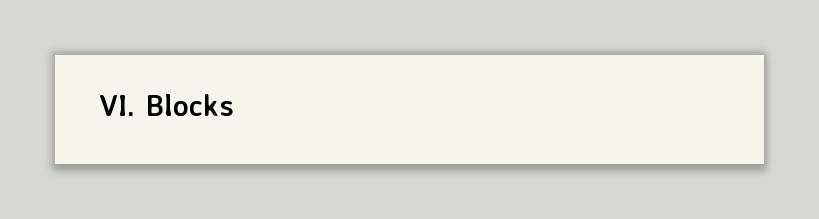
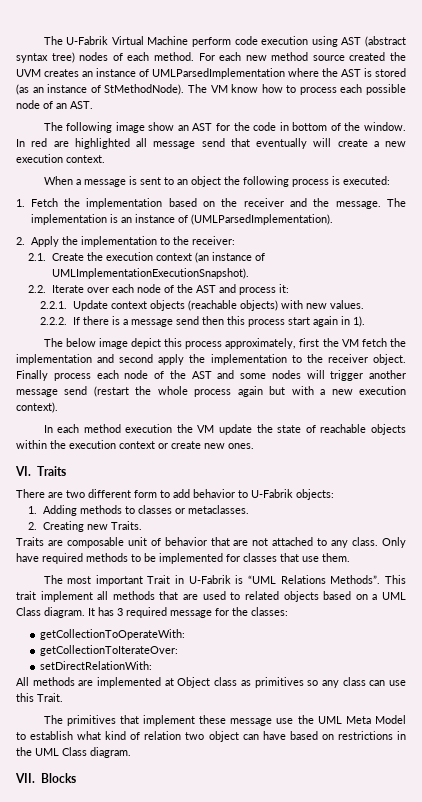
- VI. Blocks
+ The U-Fabrik Virtual Machine perform code execution using AST (abstract syntax tree) nodes of each method. For each new method source created the UVM creates an instance of UMLParsedImplementation where the AST is stored (as an instance of StMethodNode). The VM know how to process each possible node of an AST.
+ The following image show an AST for the code in bottom of the window. In red are highlighted all message send that eventually will create a new execution context.
+ When a message is sent to an object the following process is executed:
+ 1. Fetch the implementation based on the receiver and the message. The implementation is an instance of (UMLParsedImplementation).
+ 2. Apply the implementation to the receiver:
+ 2.1. Create the execution context (an instance of UMLImplementationExecutionSnapshot).
+ 2.2. Iterate over each node of the AST and process it:
+ 2.2.1. Update context objects (reachable objects) with new values.
+ 2.2.2. If there is a message send then this process start again in 1).
+ The below image depict this process approximately, first the VM fetch the implementation and second apply the implementation to the receiver object. Finally process each node of the AST and some nodes will trigger another message send (restart the whole process again but with a new execution context).
+ In each method execution the VM update the state of reachable objects within the execution context or create new ones.
+ VI. Traits
+ There are two different form to add behavior to U-Fabrik objects:
+ 1. Adding methods to classes or metaclasses.
+ 2. Creating new Traits.
+ Traits are composable unit of behavior that are not attached to any class. Only have required methods to be implemented for classes that use them.
+ The most important Trait in U-Fabrik is “UML Relations Methods”. This trait implement all methods that are used to related objects based on a UML Class diagram. It has 3 required message for the classes:
+ getCollectionToOperateWith:
+ getCollectionToIterateOver:
+ setDirectRelationWith:
+ All methods are implemented at Object class as primitives so any class can use this Trait.
+ The primitives that implement these message use the UML Meta Model to establish what kind of relation two object can have based on restrictions in the UML Class diagram.
+ VII. Blocks

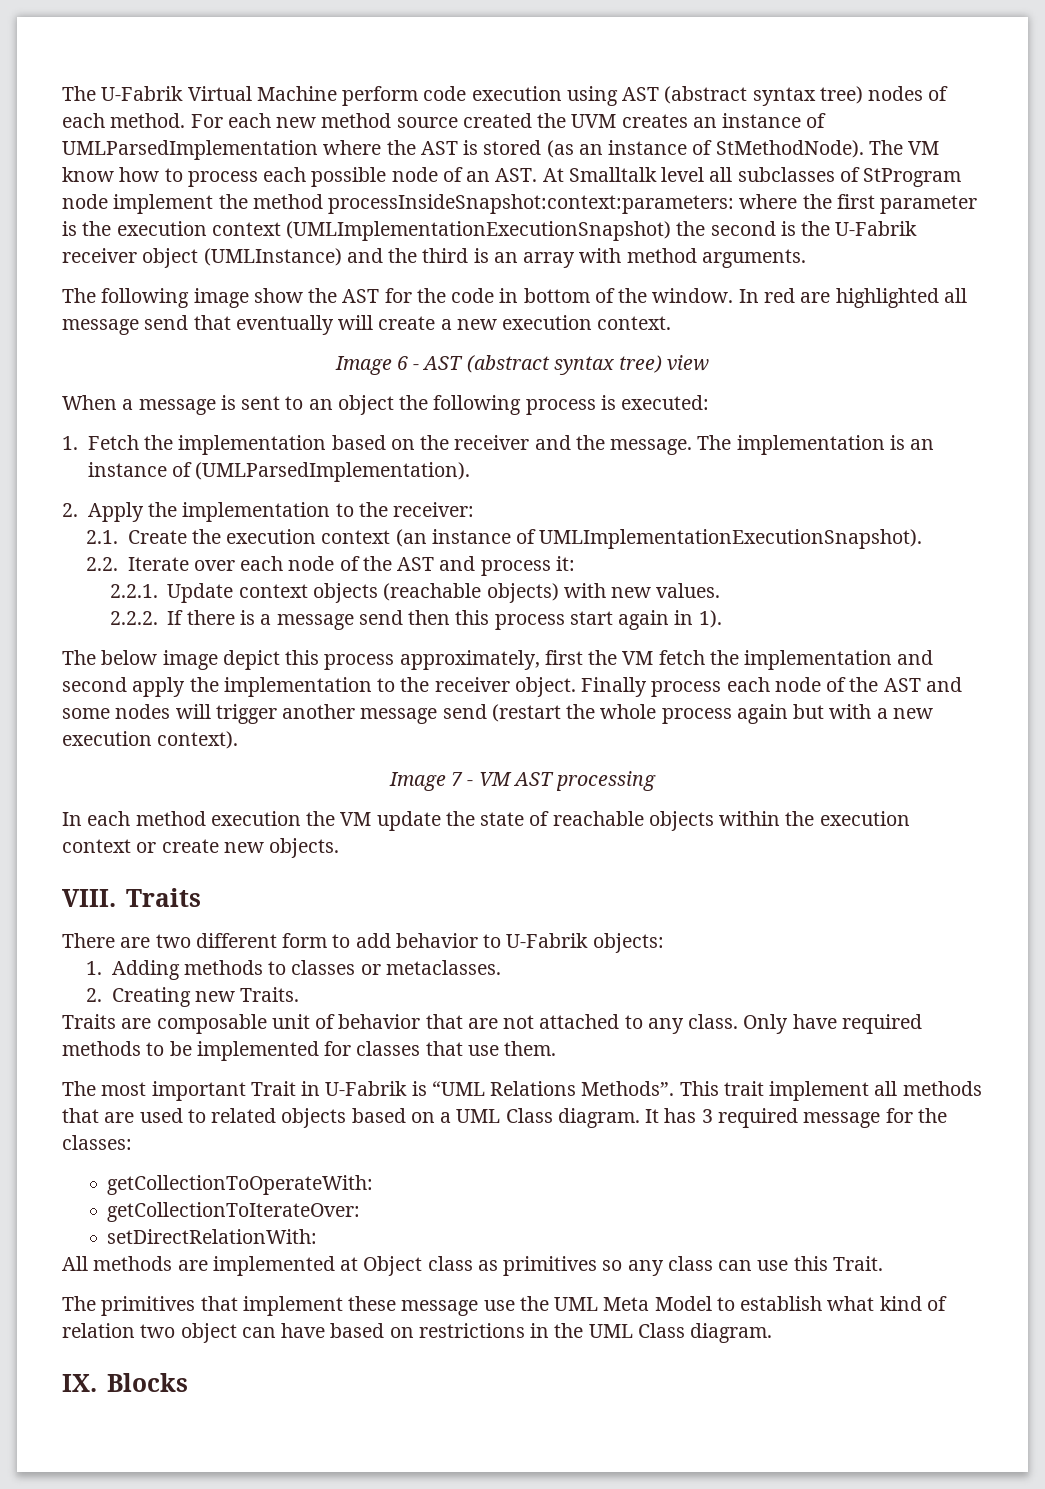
- The VM know how to process each possible node of an AST.
+ The VM know how to process each possible node of an AST. At Smalltalk level all subclasses of StProgram node implement the method processInsideSnapshot:context:parameters: where the first parameter is the execution context (UMLImplementationExecutionSnapshot) the second is the U-Fabrik receiver object (UMLInstance) and the third is an array with method arguments.
- The following image show an AST for the code in bottom of the window.
+ The following image show the AST for the code in bottom of the window.
+ Image 6 - AST (abstract syntax tree) view
+ Image 7 - VM AST processing
- In each method execution the VM update the state of reachable objects within the execution context or create new ones.
- VI. Traits
+ In each method execution the VM update the state of reachable objects within the execution context or create new objects.
+ VIII. Traits
- VII. Blocks
+ IX. Blocks

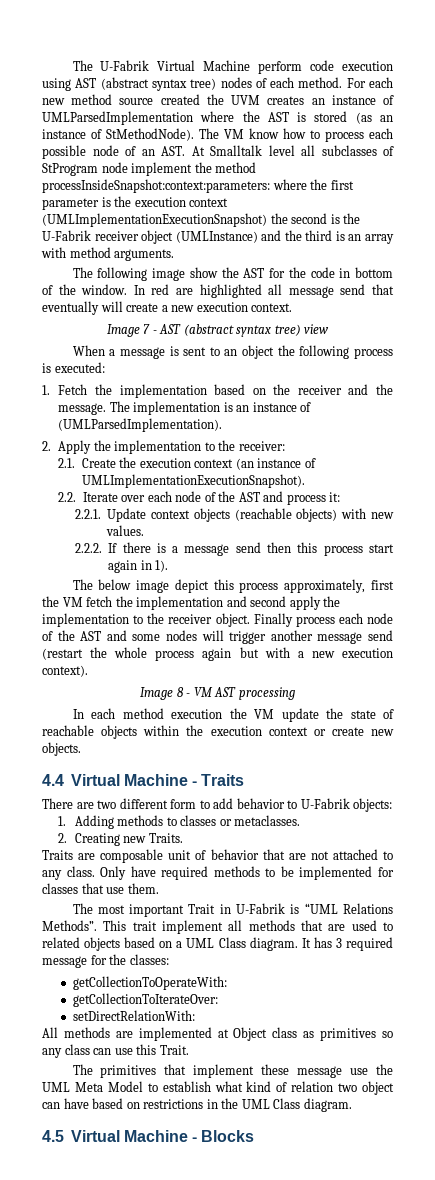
- Image 6 - AST (abstract syntax tree) view
+ Image 7 - AST (abstract syntax tree) view
- Image 7 - VM AST processing
+ Image 8 - VM AST processing
- VIII. Traits
+ 4.4 Virtual Machine - Traits
- IX. Blocks
+ 4.5 Virtual Machine - Blocks

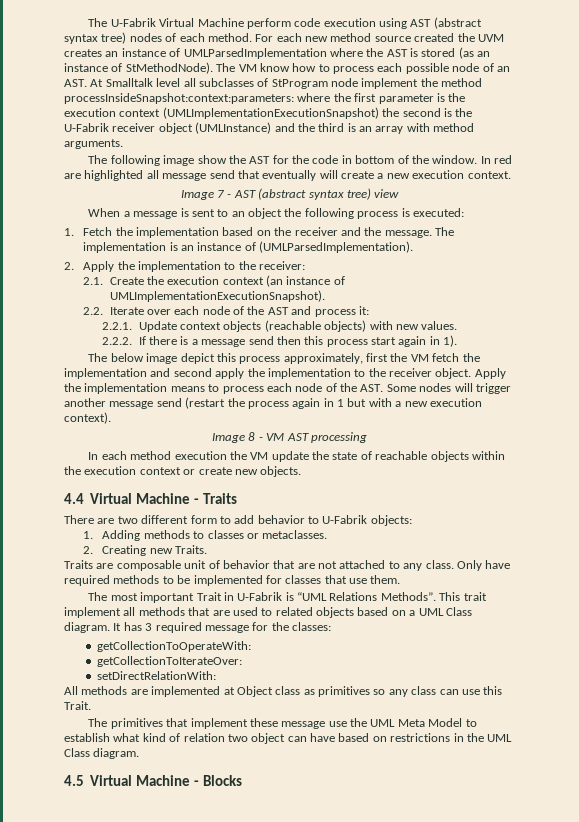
- Finally process each node of the AST and some nodes will trigger another message send (restart the whole process again but with a new execution context).
+ Apply the implementation means to process each node of the AST. Some nodes will trigger another message send (restart the process again in 1 but with a new execution context).

